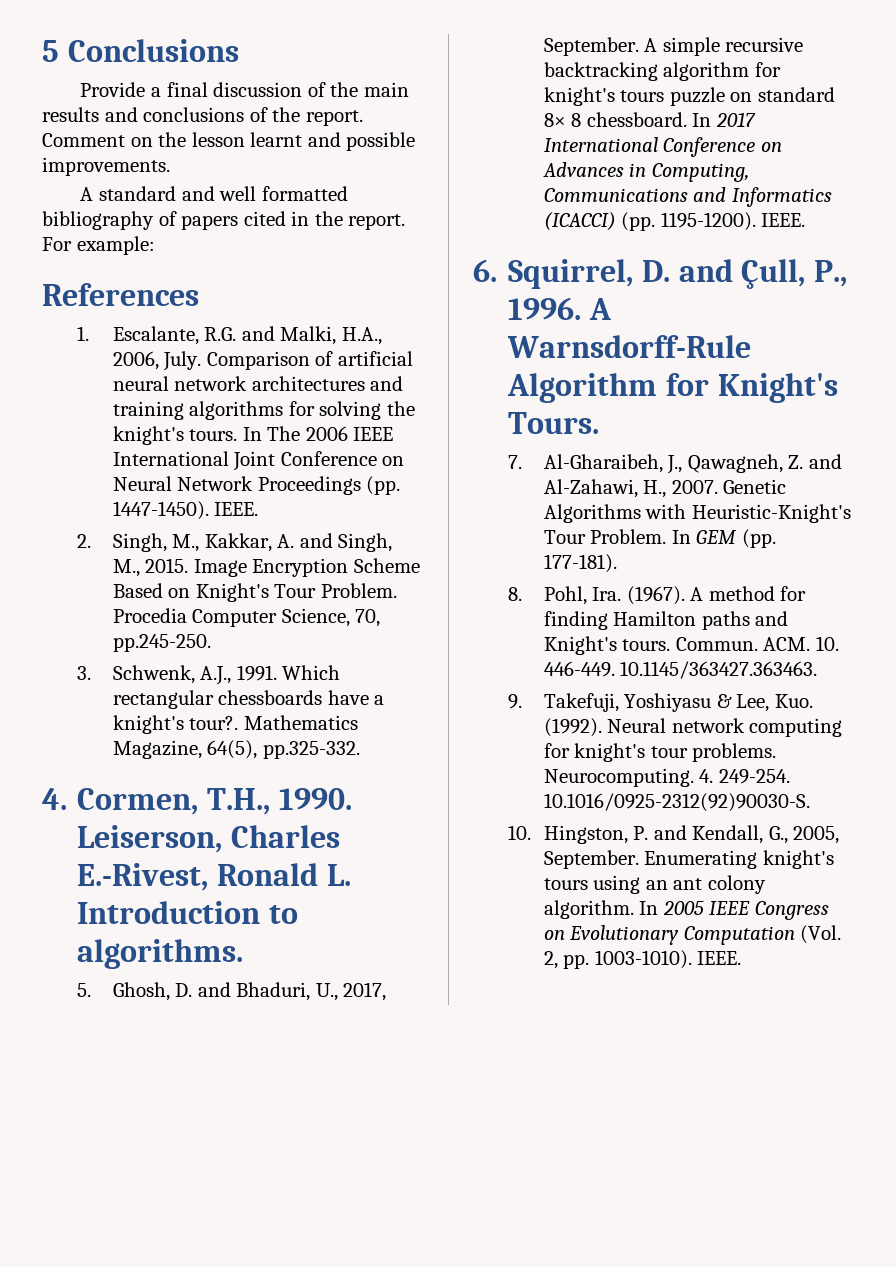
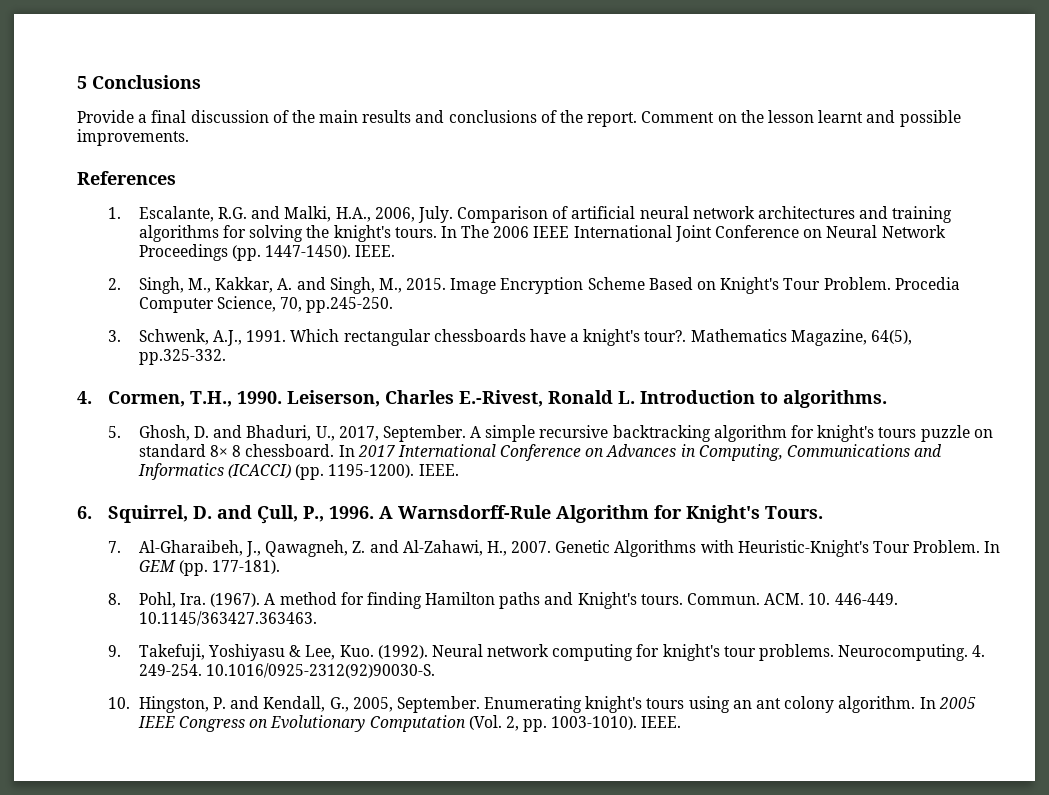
- A standard and well formatted bibliography of papers cited in the report. For example:

